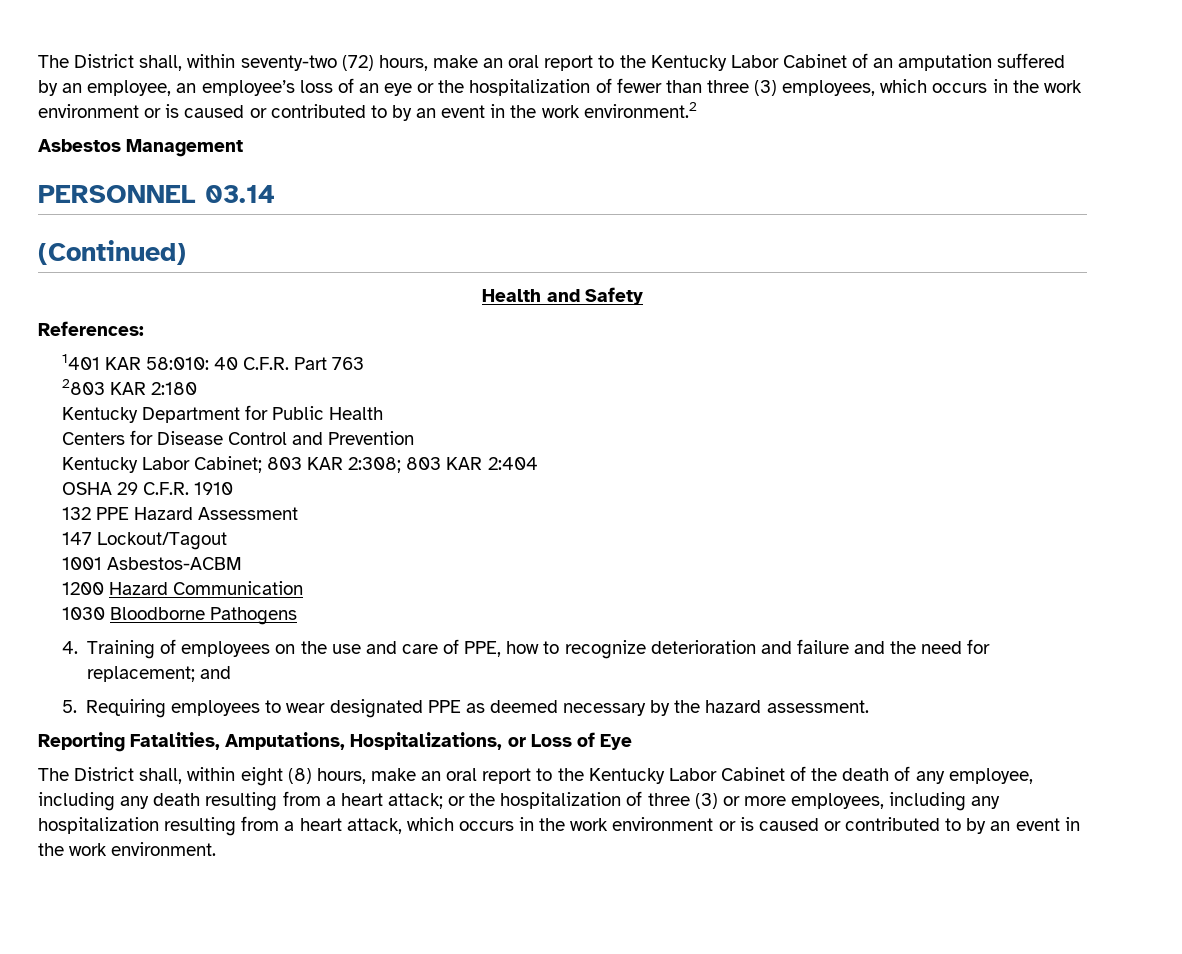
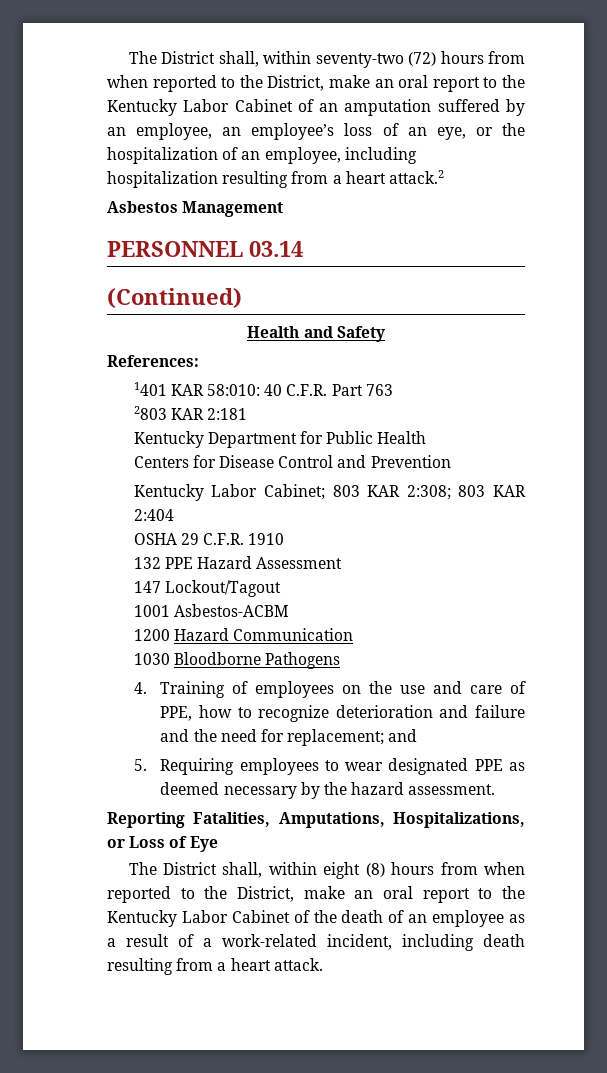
- The District shall, within seventy-two (72) hours, make an oral report to the Kentucky Labor Cabinet of an amputation suffered by an employee, an employee’s loss of an eye or the hospitalization of fewer than three (3) employees, which occurs in the work environment or is caused or contributed to by an event in the work environment.2
+ The District shall, within seventy-two (72) hours from when reported to the District, make an oral report to the Kentucky Labor Cabinet of an amputation suffered by an employee, an employee’s loss of an eye, or the hospitalization of an employee, including hospitalization resulting from a heart attack.2
- 2803 KAR 2:180
+ 2803 KAR 2:181
- The District shall, within eight (8) hours, make an oral report to the Kentucky Labor Cabinet of the death of any employee, including any death resulting from a heart attack; or the hospitalization of three (3) or more employees, including any hospitalization resulting from a heart attack, which occurs in the work environment or is caused or contributed to by an event in the work environment.
+ The District shall, within eight (8) hours from when reported to the District, make an oral report to the Kentucky Labor Cabinet of the death of an employee as a result of a work-related incident, including death resulting from a heart attack.

